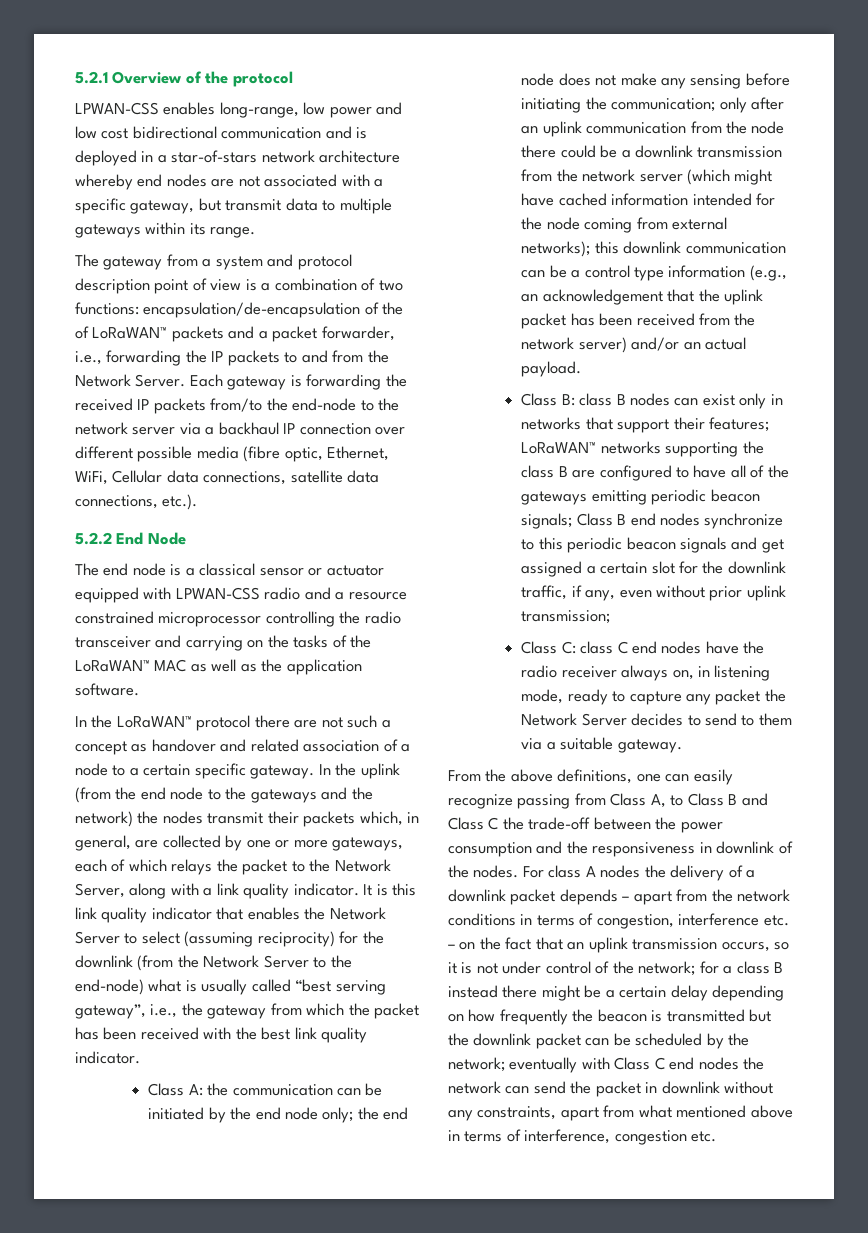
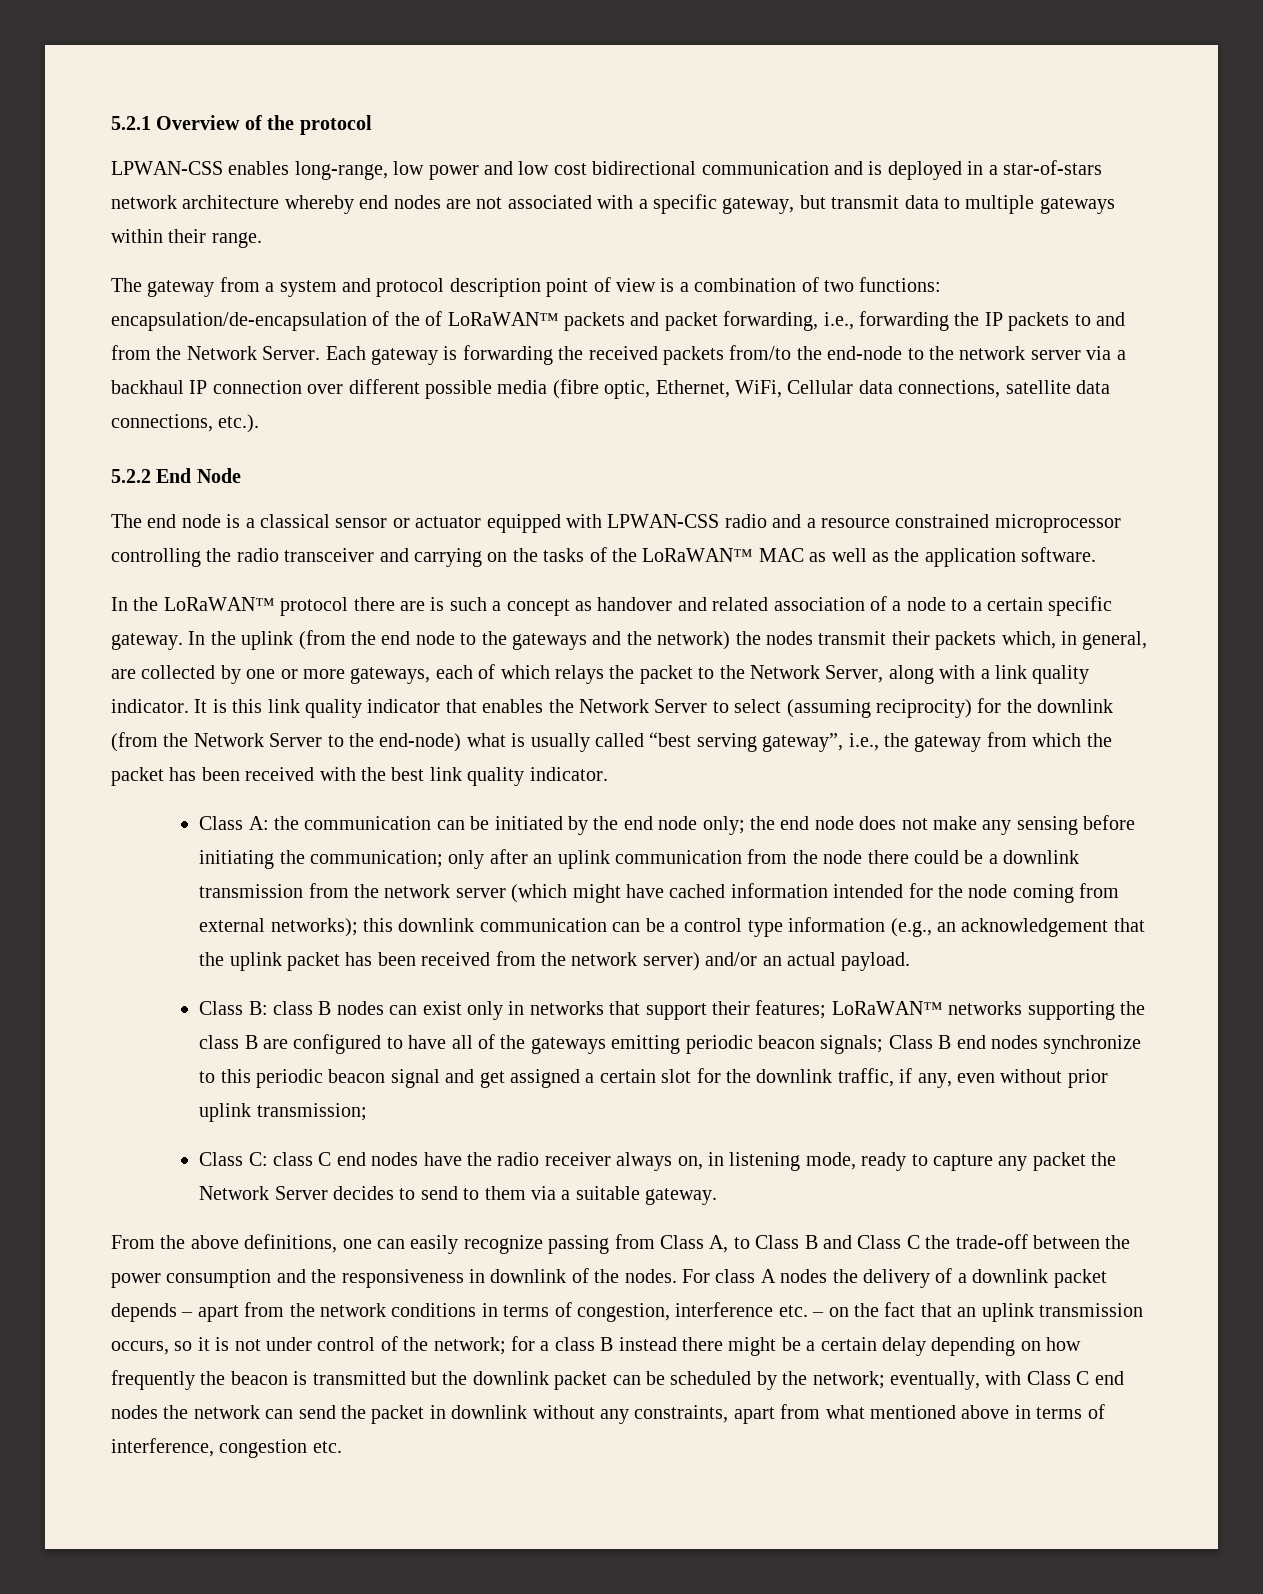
- LPWAN-CSS enables long-range, low power and low cost bidirectional communication and is deployed in a star-of-stars network architecture whereby end nodes are not associated with a specific gateway, but transmit data to multiple gateways within its range.
+ LPWAN-CSS enables long-range, low power and low cost bidirectional communication and is deployed in a star-of-stars network architecture whereby end nodes are not associated with a specific gateway, but transmit data to multiple gateways within their range.
- The gateway from a system and protocol description point of view is a combination of two functions: encapsulation/de-encapsulation of the of LoRaWAN™ packets and a packet forwarder, i.e., forwarding the IP packets to and from the Network Server.
+ The gateway from a system and protocol description point of view is a combination of two functions: encapsulation/de-encapsulation of the of LoRaWAN™ packets and packet forwarding, i.e., forwarding the IP packets to and from the Network Server.
- Each gateway is forwarding the received IP packets from/to the end-node to the network server via a backhaul IP connection over different possible media (fibre optic, Ethernet, WiFi, Cellular data connections, satellite data connections, etc.).
+ Each gateway is forwarding the received packets from/to the end-node to the network server via a backhaul IP connection over different possible media (fibre optic, Ethernet, WiFi, Cellular data connections, satellite data connections, etc.).
- In the LoRaWAN™ protocol there are not such a concept as handover and related association of a node to a certain specific gateway.
+ In the LoRaWAN™ protocol there are is such a concept as handover and related association of a node to a certain specific gateway.
- Class B: class B nodes can exist only in networks that support their features; LoRaWAN™ networks supporting the class B are configured to have all of the gateways emitting periodic beacon signals; Class B end nodes synchronize to this periodic beacon signals and get assigned a certain slot for the downlink traffic, if any, even without prior uplink transmission;
+ Class B: class B nodes can exist only in networks that support their features; LoRaWAN™ networks supporting the class B are configured to have all of the gateways emitting periodic beacon signals; Class B end nodes synchronize to this periodic beacon signal and get assigned a certain slot for the downlink traffic, if any, even without prior uplink transmission;
- eventually with Class C end nodes the network can send the packet in downlink without any constraints, apart from what mentioned above in terms of interference, congestion etc.
+ eventually, with Class C end nodes the network can send the packet in downlink without any constraints, apart from what mentioned above in terms of interference, congestion etc.

